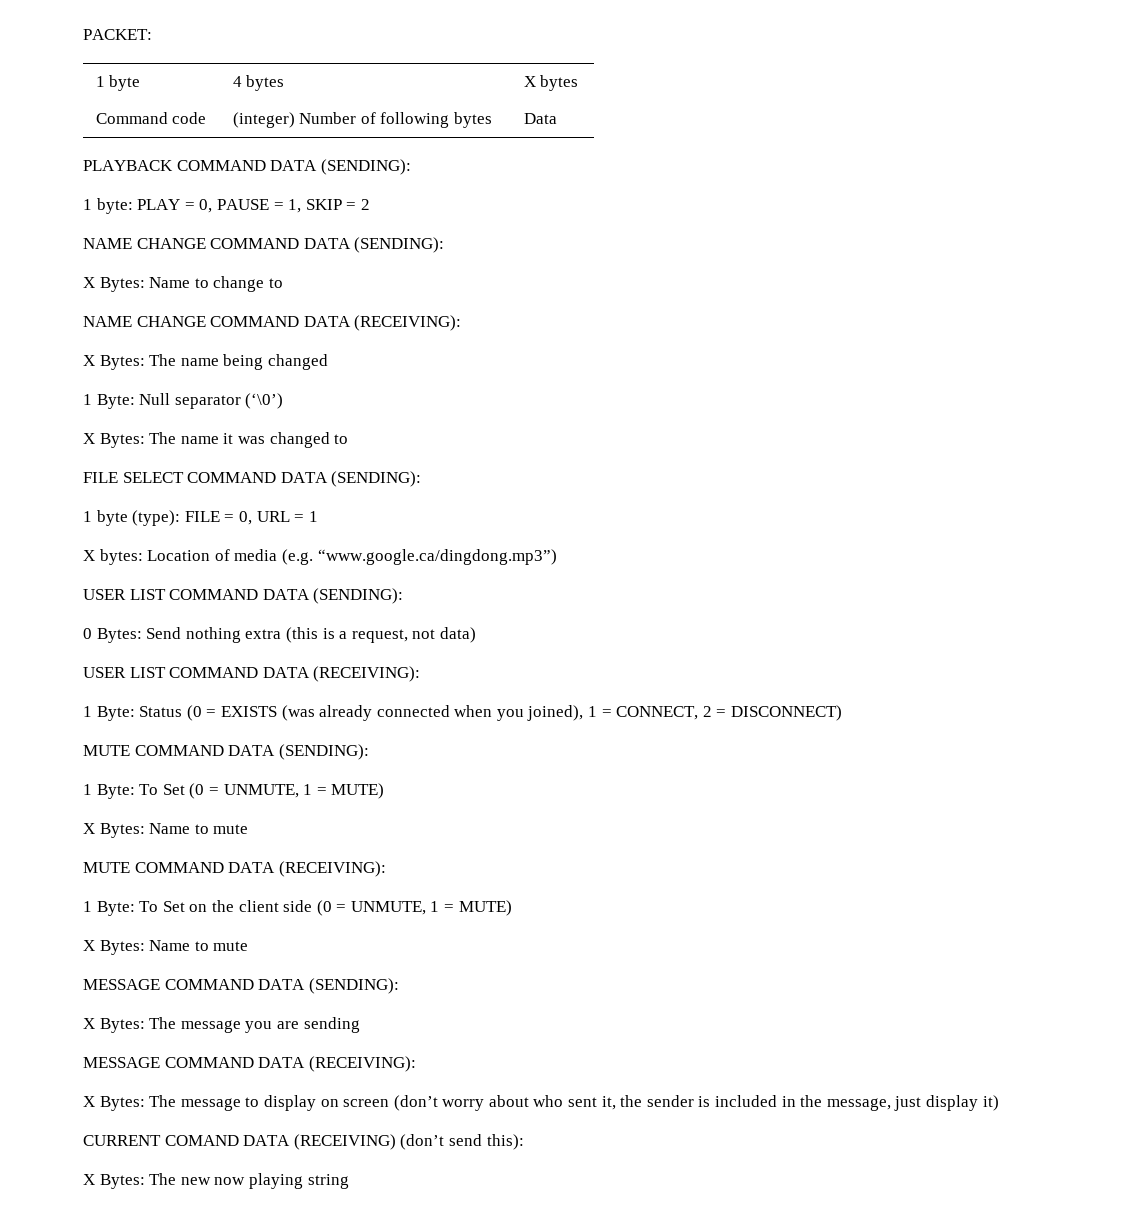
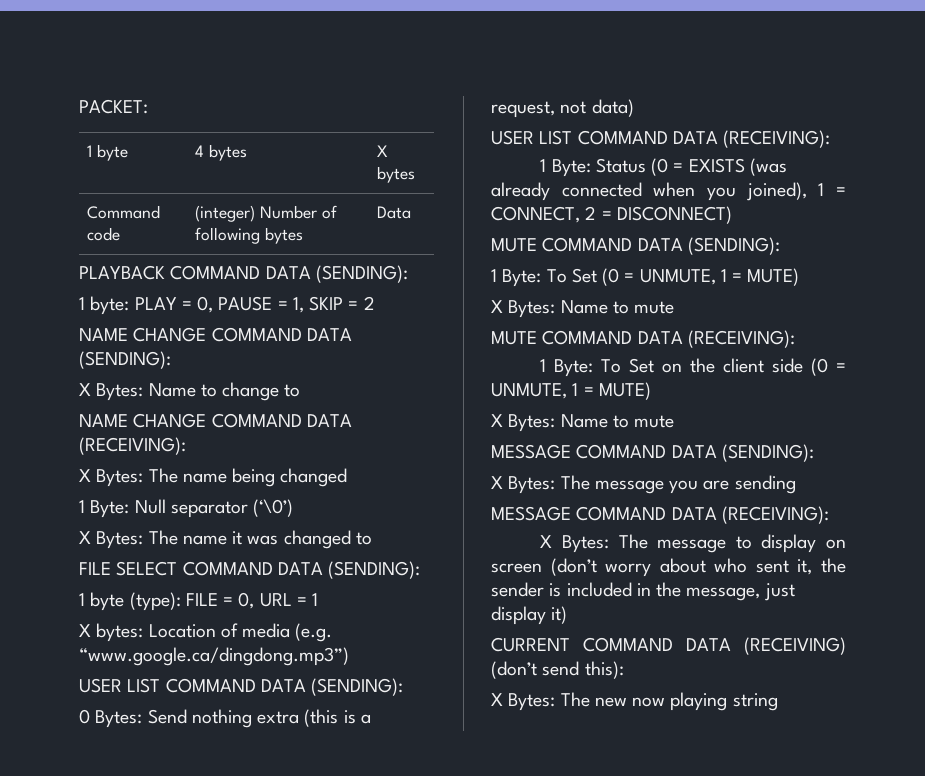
- CURRENT COMAND DATA (RECEIVING) (don’t send this):
+ CURRENT COMMAND DATA (RECEIVING) (don’t send this):

